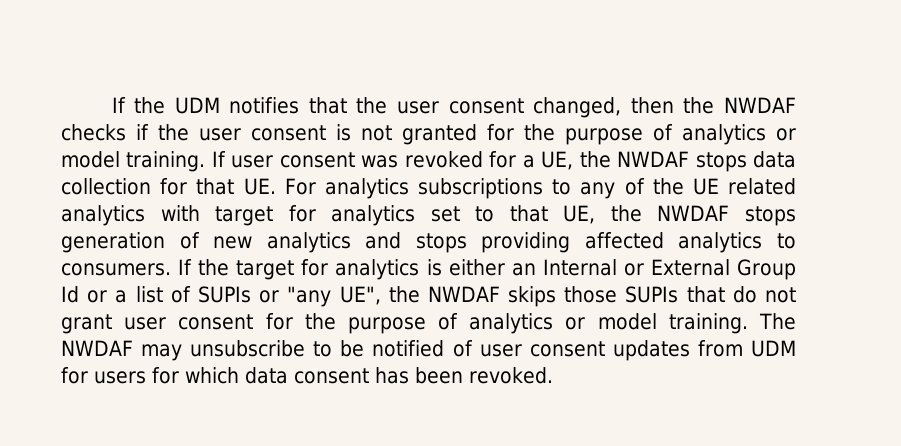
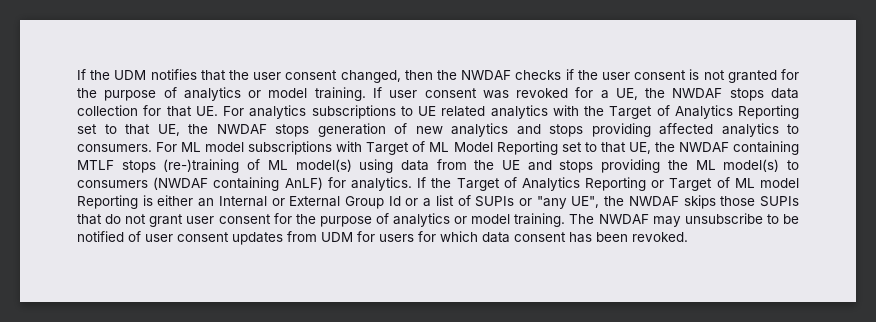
- If user consent was revoked for a UE, the NWDAF stops data collection for that UE. For analytics subscriptions to any of the UE related analytics with target for analytics set to that UE, the NWDAF stops generation of new analytics and stops providing affected analytics to consumers.
+ If user consent was revoked for a UE, the NWDAF stops data collection for that UE. For analytics subscriptions to UE related analytics with the Target of Analytics Reporting set to that UE, the NWDAF stops generation of new analytics and stops providing affected analytics to consumers.
- If the target for analytics is either an Internal or External Group Id or a list of SUPIs or "any UE", the NWDAF skips those SUPIs that do not grant user consent for the purpose of analytics or model training.
+ For ML model subscriptions with Target of ML Model Reporting set to that UE, the NWDAF containing MTLF stops (re-)training of ML model(s) using data from the UE and stops providing the ML model(s) to consumers (NWDAF containing AnLF) for analytics. If the Target of Analytics Reporting or Target of ML model Reporting is either an Internal or External Group Id or a list of SUPIs or "any UE", the NWDAF skips those SUPIs that do not grant user consent for the purpose of analytics or model training.

